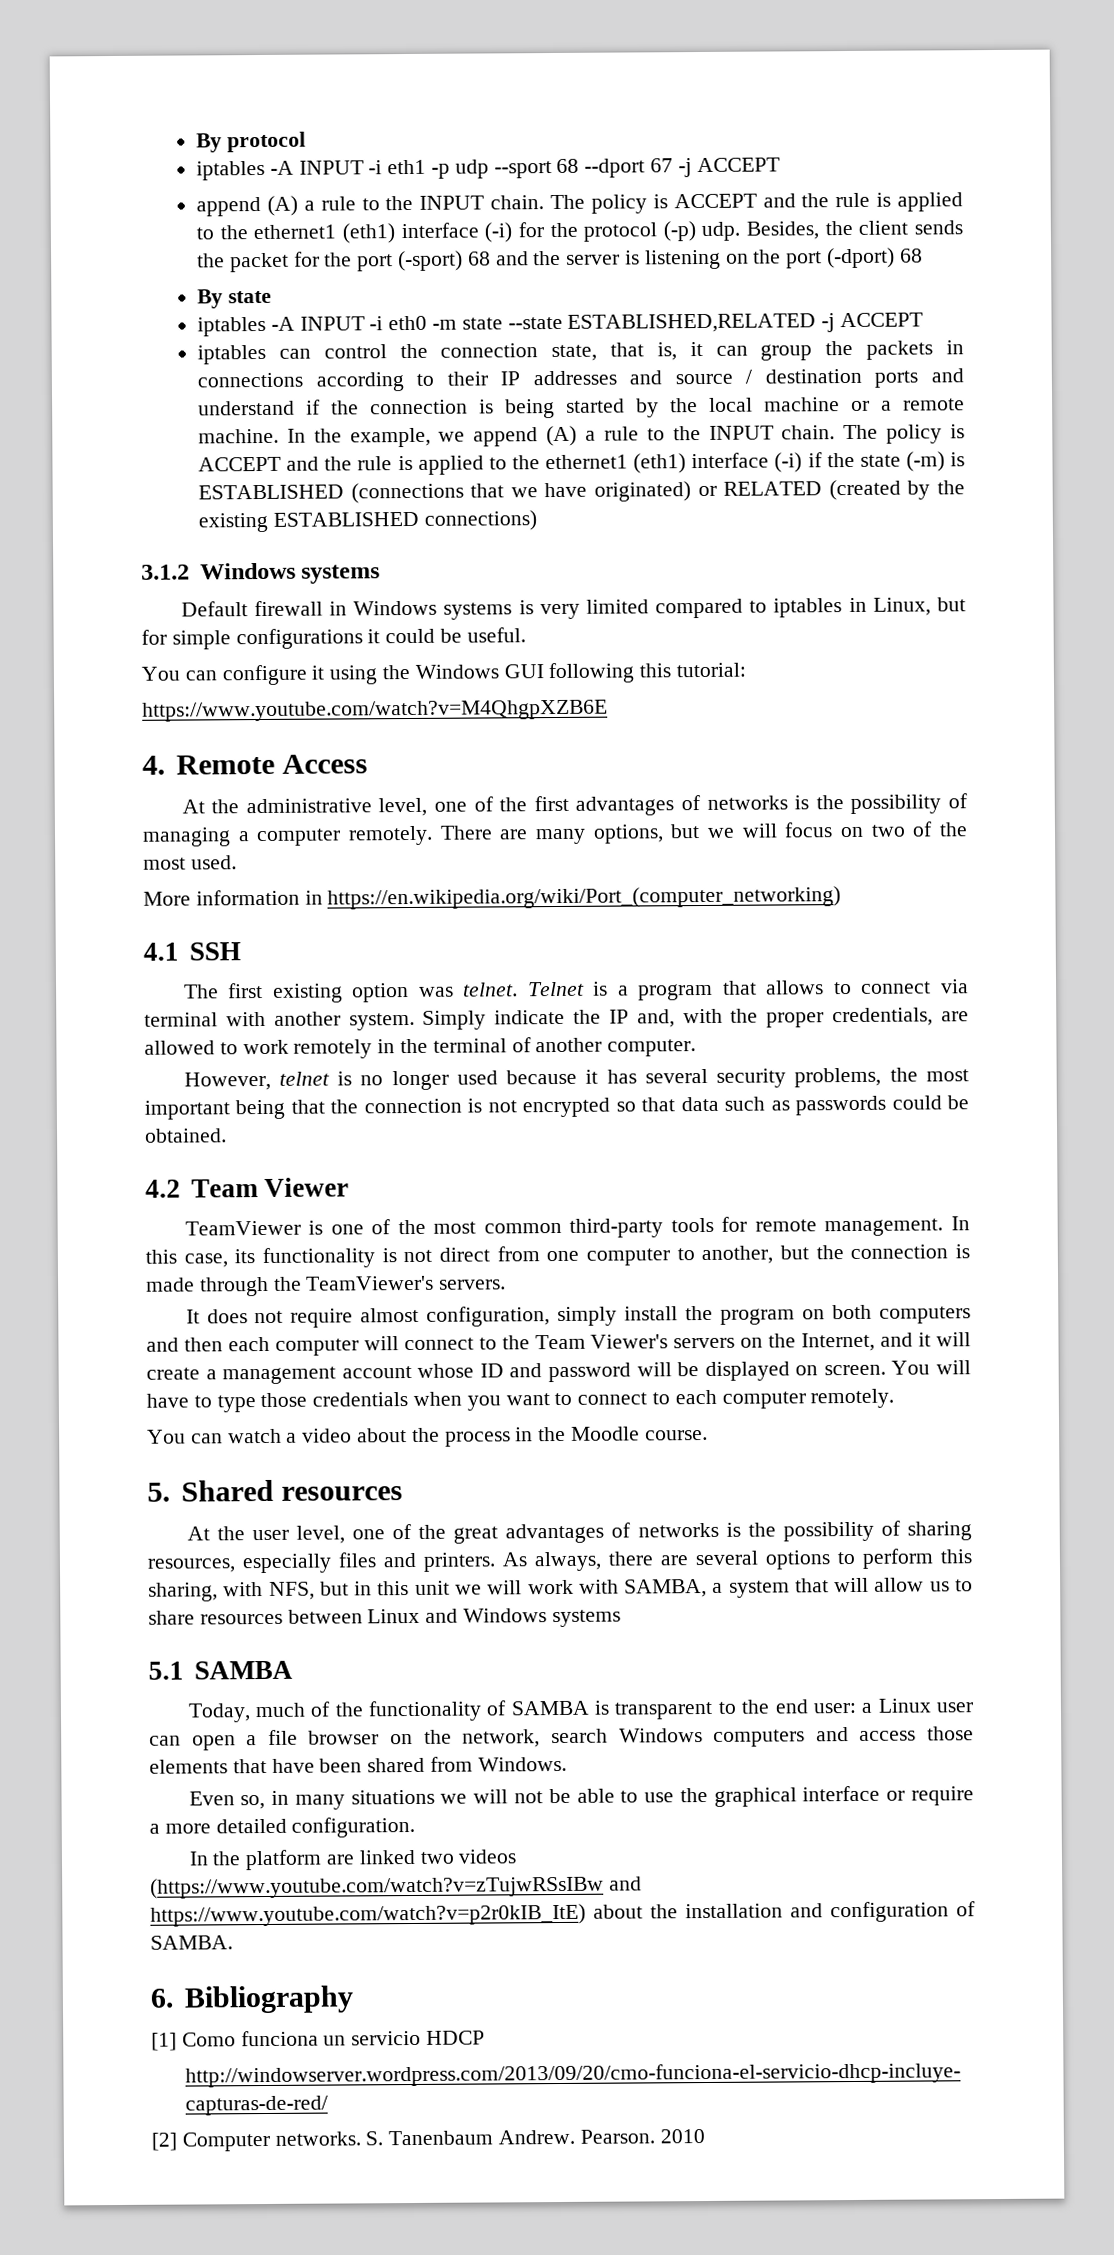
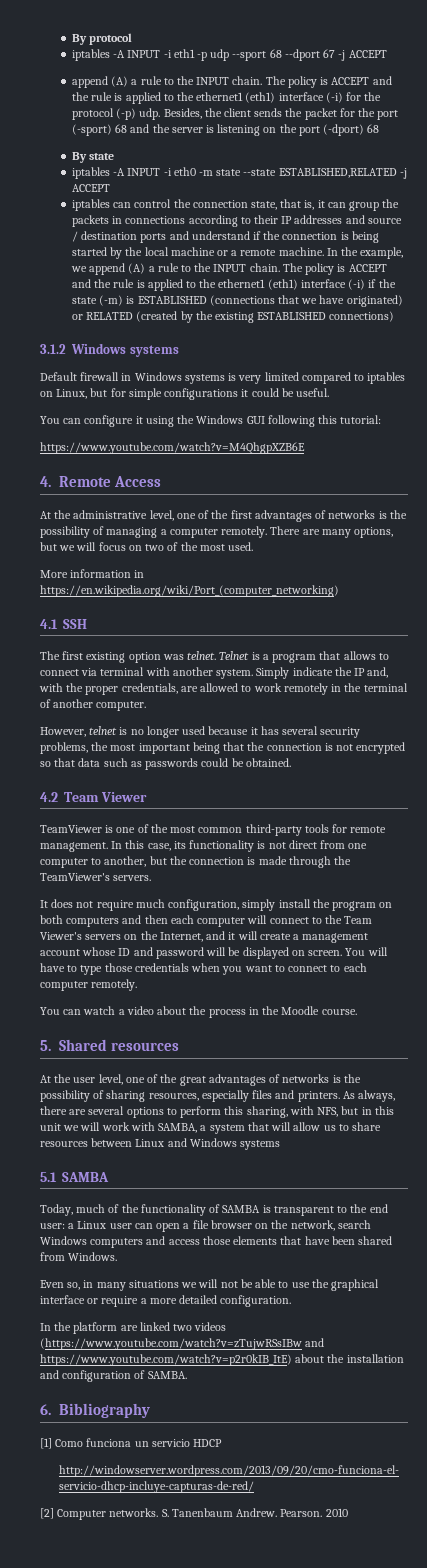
- Default firewall in Windows systems is very limited compared to iptables in Linux, but for simple configurations it could be useful.
+ Default firewall in Windows systems is very limited compared to iptables on Linux, but for simple configurations it could be useful.
- It does not require almost configuration, simply install the program on both computers and then each computer will connect to the Team Viewer's servers on the Internet, and it will create a management account whose ID and password will be displayed on screen.
+ It does not require much configuration, simply install the program on both computers and then each computer will connect to the Team Viewer's servers on the Internet, and it will create a management account whose ID and password will be displayed on screen.

